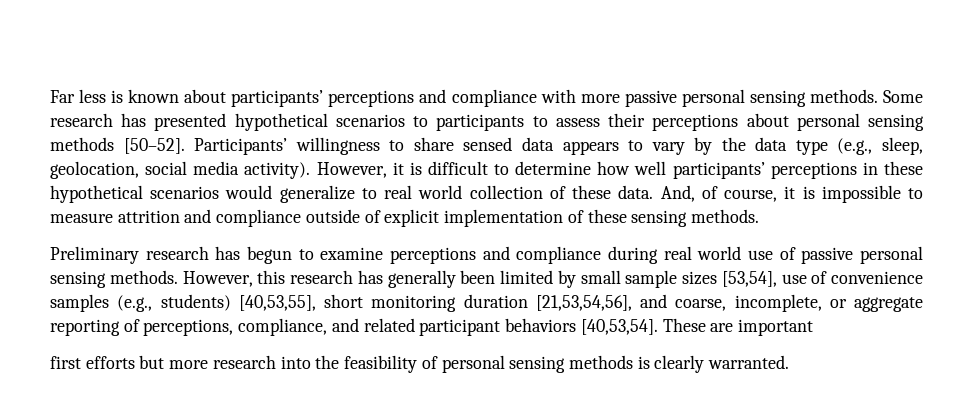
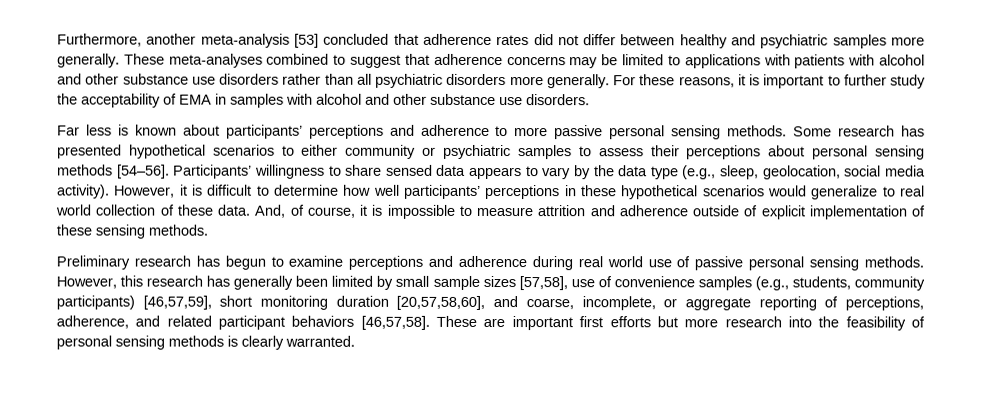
+ Furthermore, another meta-analysis [53] concluded that adherence rates did not differ between healthy and psychiatric samples more generally. These meta-analyses combined to suggest that adherence concerns may be limited to applications with patients with alcohol and other substance use disorders rather than all psychiatric disorders more generally. For these reasons, it is important to further study the acceptability of EMA in samples with alcohol and other substance use disorders.
- Far less is known about participants’ perceptions and compliance with more passive personal sensing methods.
+ Far less is known about participants’ perceptions and adherence to more passive personal sensing methods.
- Some research has presented hypothetical scenarios to participants to assess their perceptions about personal sensing methods [50–52].
+ Some research has presented hypothetical scenarios to either community or psychiatric samples to assess their perceptions about personal sensing methods [54–56].
- And, of course, it is impossible to measure attrition and compliance outside of explicit implementation of these sensing methods.
+ And, of course, it is impossible to measure attrition and adherence outside of explicit implementation of these sensing methods.
- Preliminary research has begun to examine perceptions and compliance during real world use of passive personal sensing methods.
+ Preliminary research has begun to examine perceptions and adherence during real world use of passive personal sensing methods.
- However, this research has generally been limited by small sample sizes [53,54], use of convenience samples (e.g., students) [40,53,55], short monitoring duration [21,53,54,56], and coarse, incomplete, or aggregate reporting of perceptions, compliance, and related participant behaviors [40,53,54].
+ However, this research has generally been limited by small sample sizes [57,58], use of convenience samples (e.g., students, community participants) [46,57,59], short monitoring duration [20,57,58,60], and coarse, incomplete, or aggregate reporting of perceptions, adherence, and related participant behaviors [46,57,58].
- These are important
- first efforts but more research into the feasibility of personal sensing methods is clearly warranted.
+ These are important first efforts but more research into the feasibility of personal sensing methods is clearly warranted.

